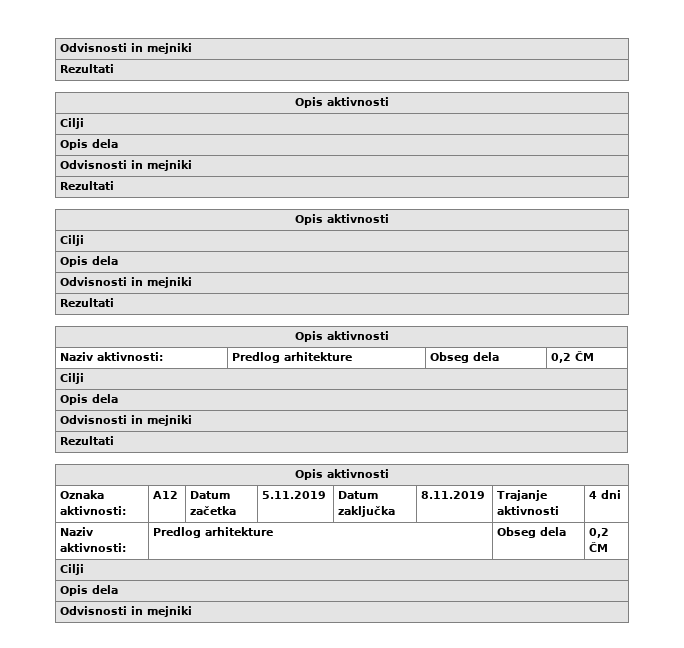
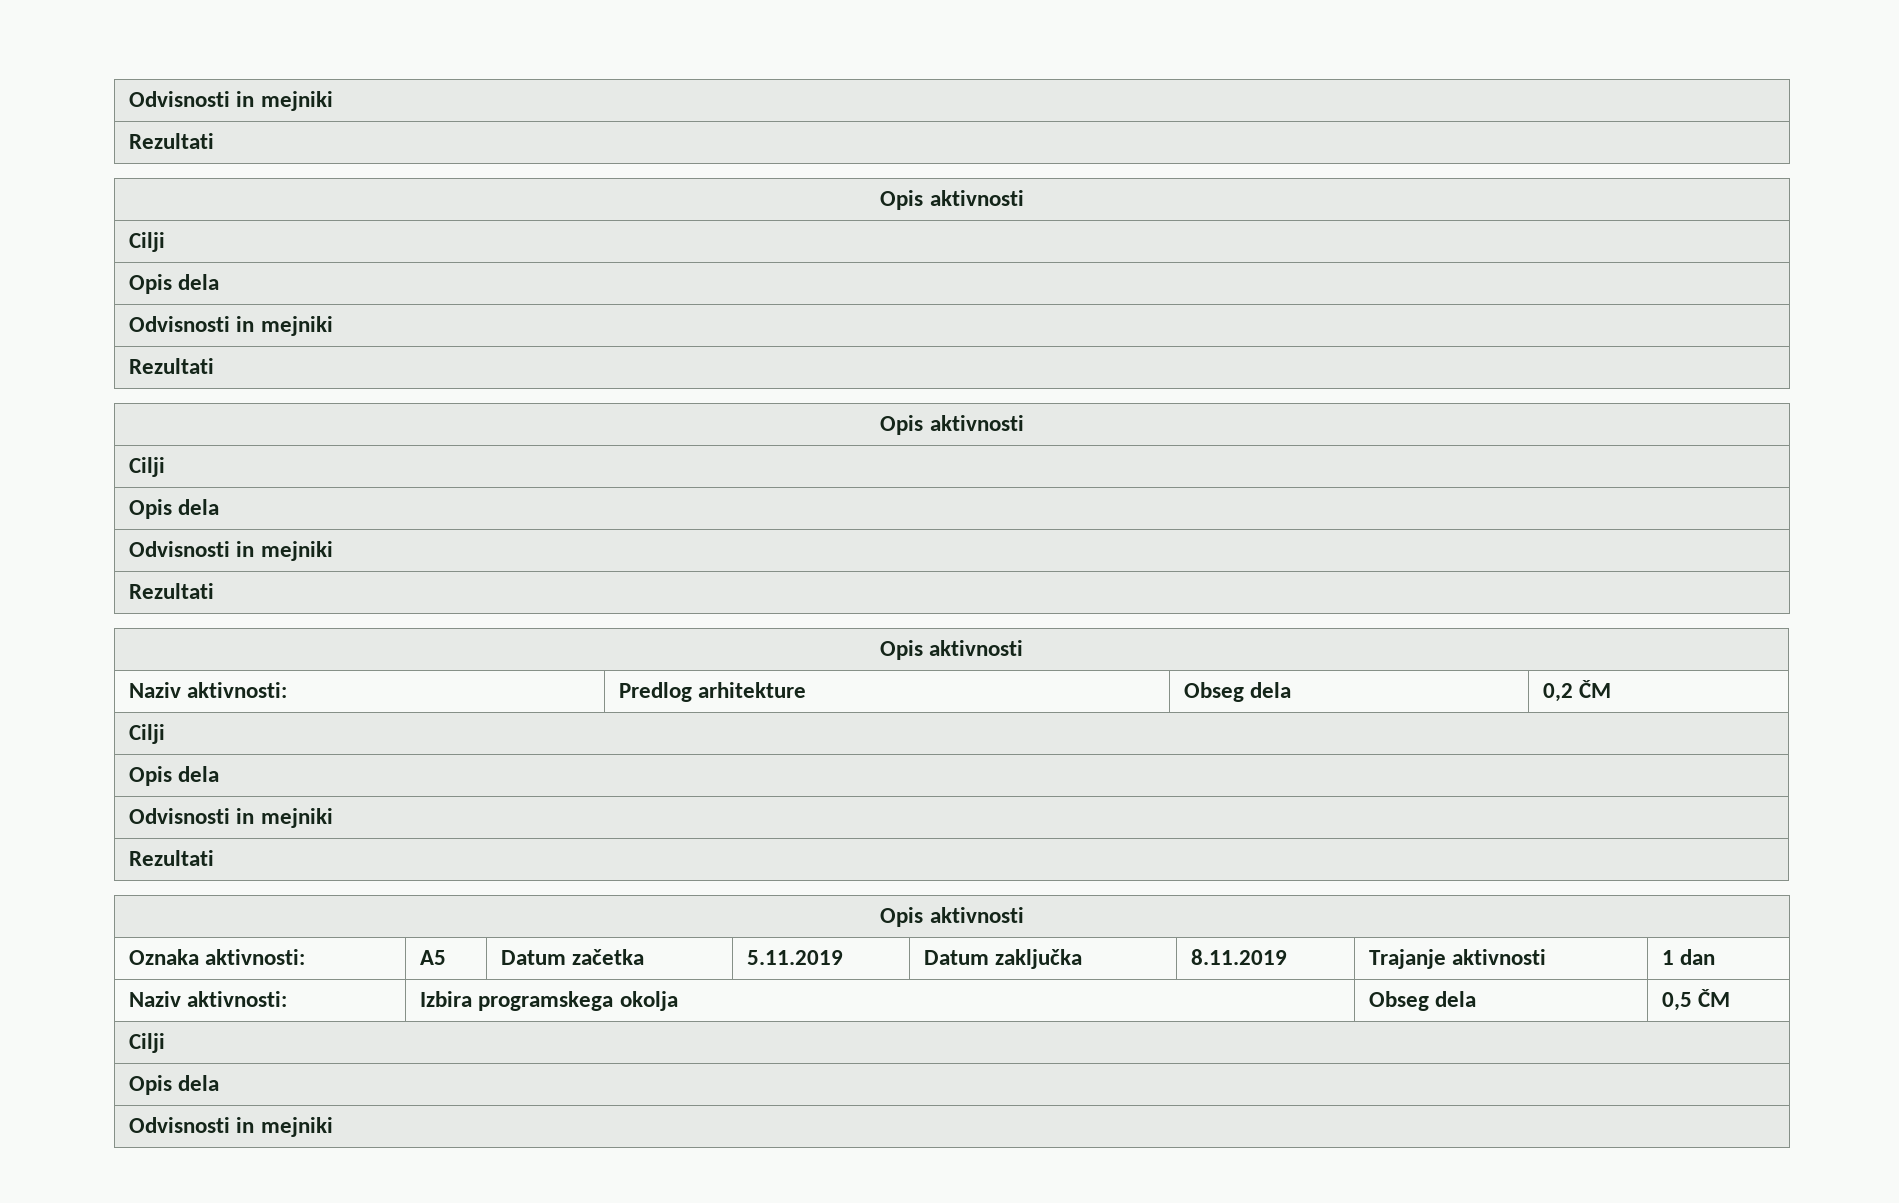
- Oznaka aktivnosti: | A12 | Datum začetka | 5.11.2019 | Datum zaključka | 8.11.2019 | Trajanje aktivnosti | 4 dni
- Naziv aktivnosti: | Predlog arhitekture | Obseg dela | 0,2 ČM
+ Oznaka aktivnosti: | A5 | Datum začetka | 5.11.2019 | Datum zaključka | 8.11.2019 | Trajanje aktivnosti | 1 dan
+ Naziv aktivnosti: | Izbira programskega okolja | Obseg dela | 0,5 ČM

